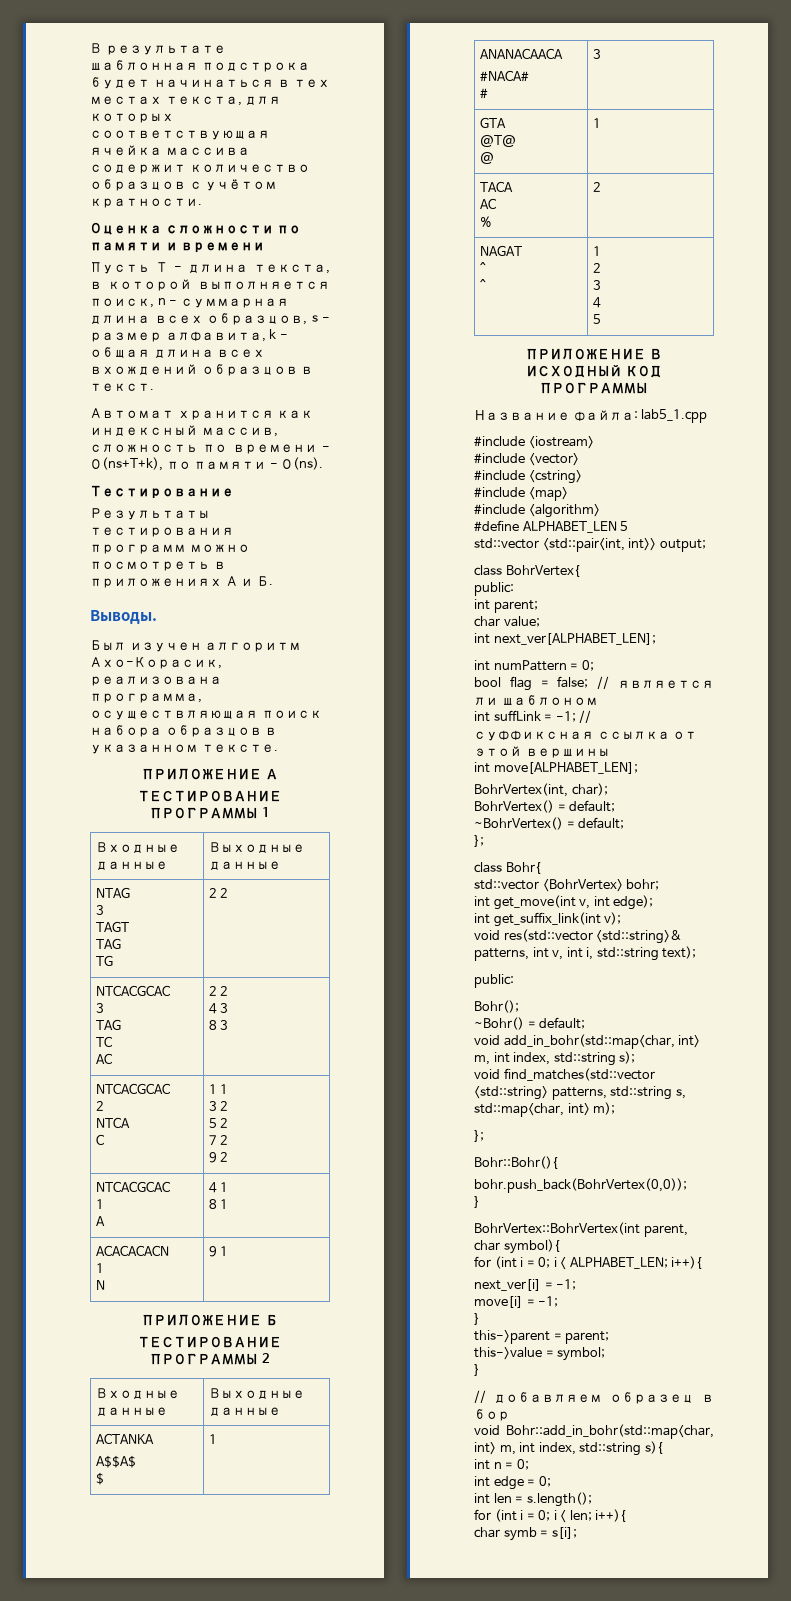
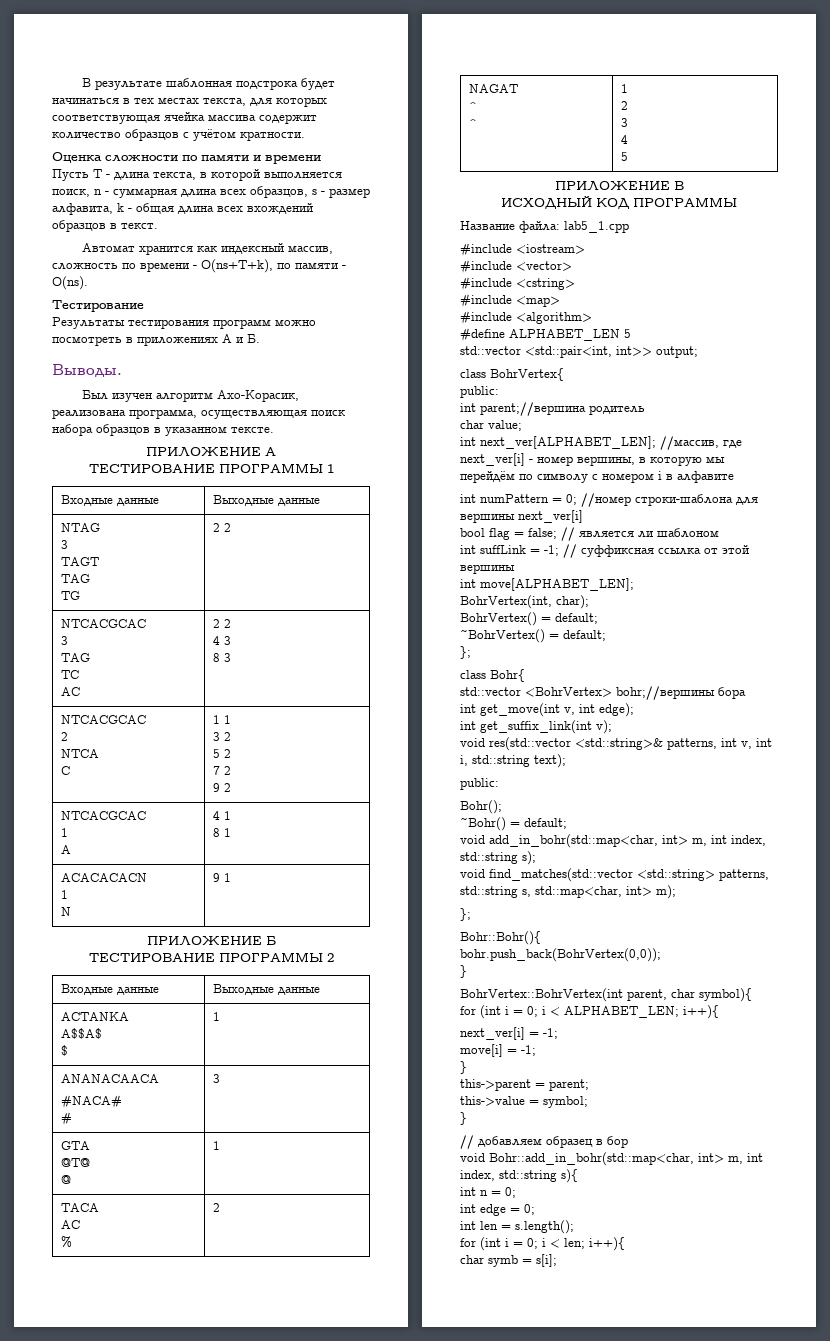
- int parent;
+ int parent;//вершина родитель
- int next_ver[ALPHABET_LEN];
+ int next_ver[ALPHABET_LEN]; //массив, где next_ver[i] - номер вершины, в которую мы перейдём по символу с номером i в алфавите
- int numPattern = 0;
+ int numPattern = 0; //номер строки-шаблона для вершины next_ver[i]
- std::vector <BohrVertex> bohr;
+ std::vector <BohrVertex> bohr;//вершины бора

